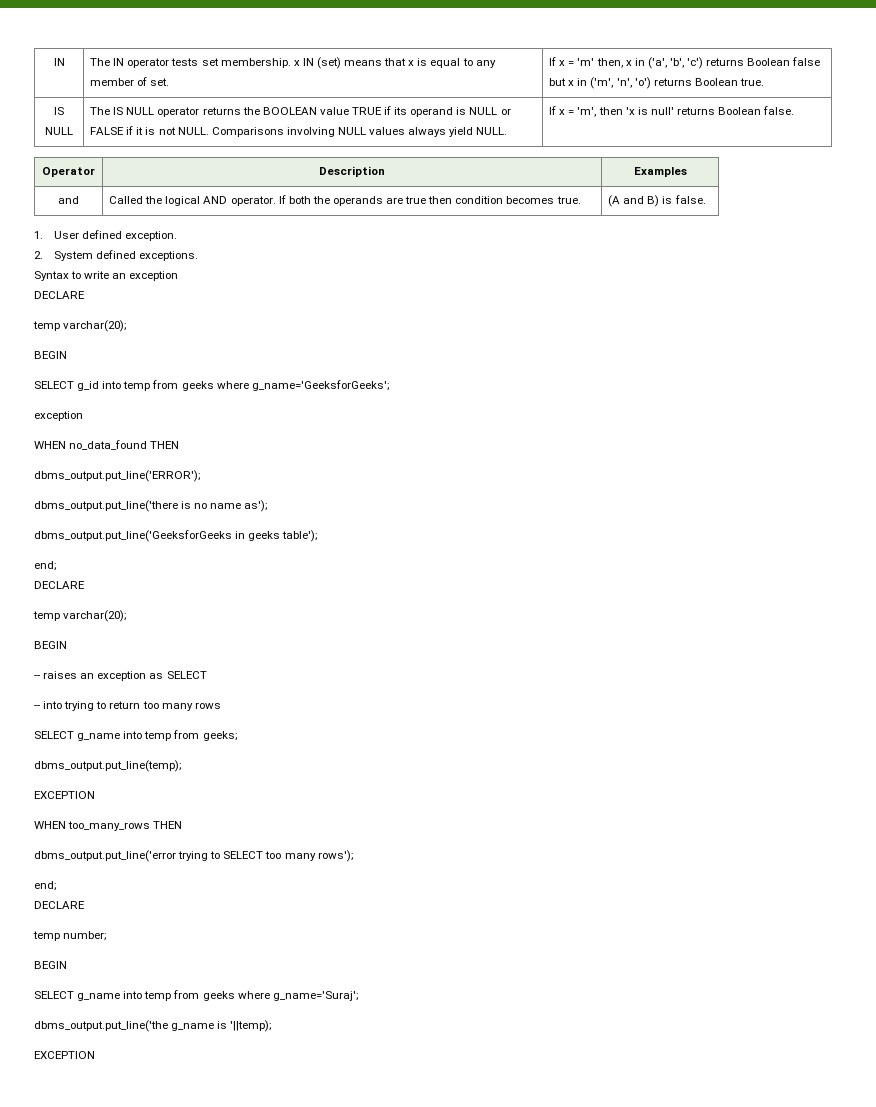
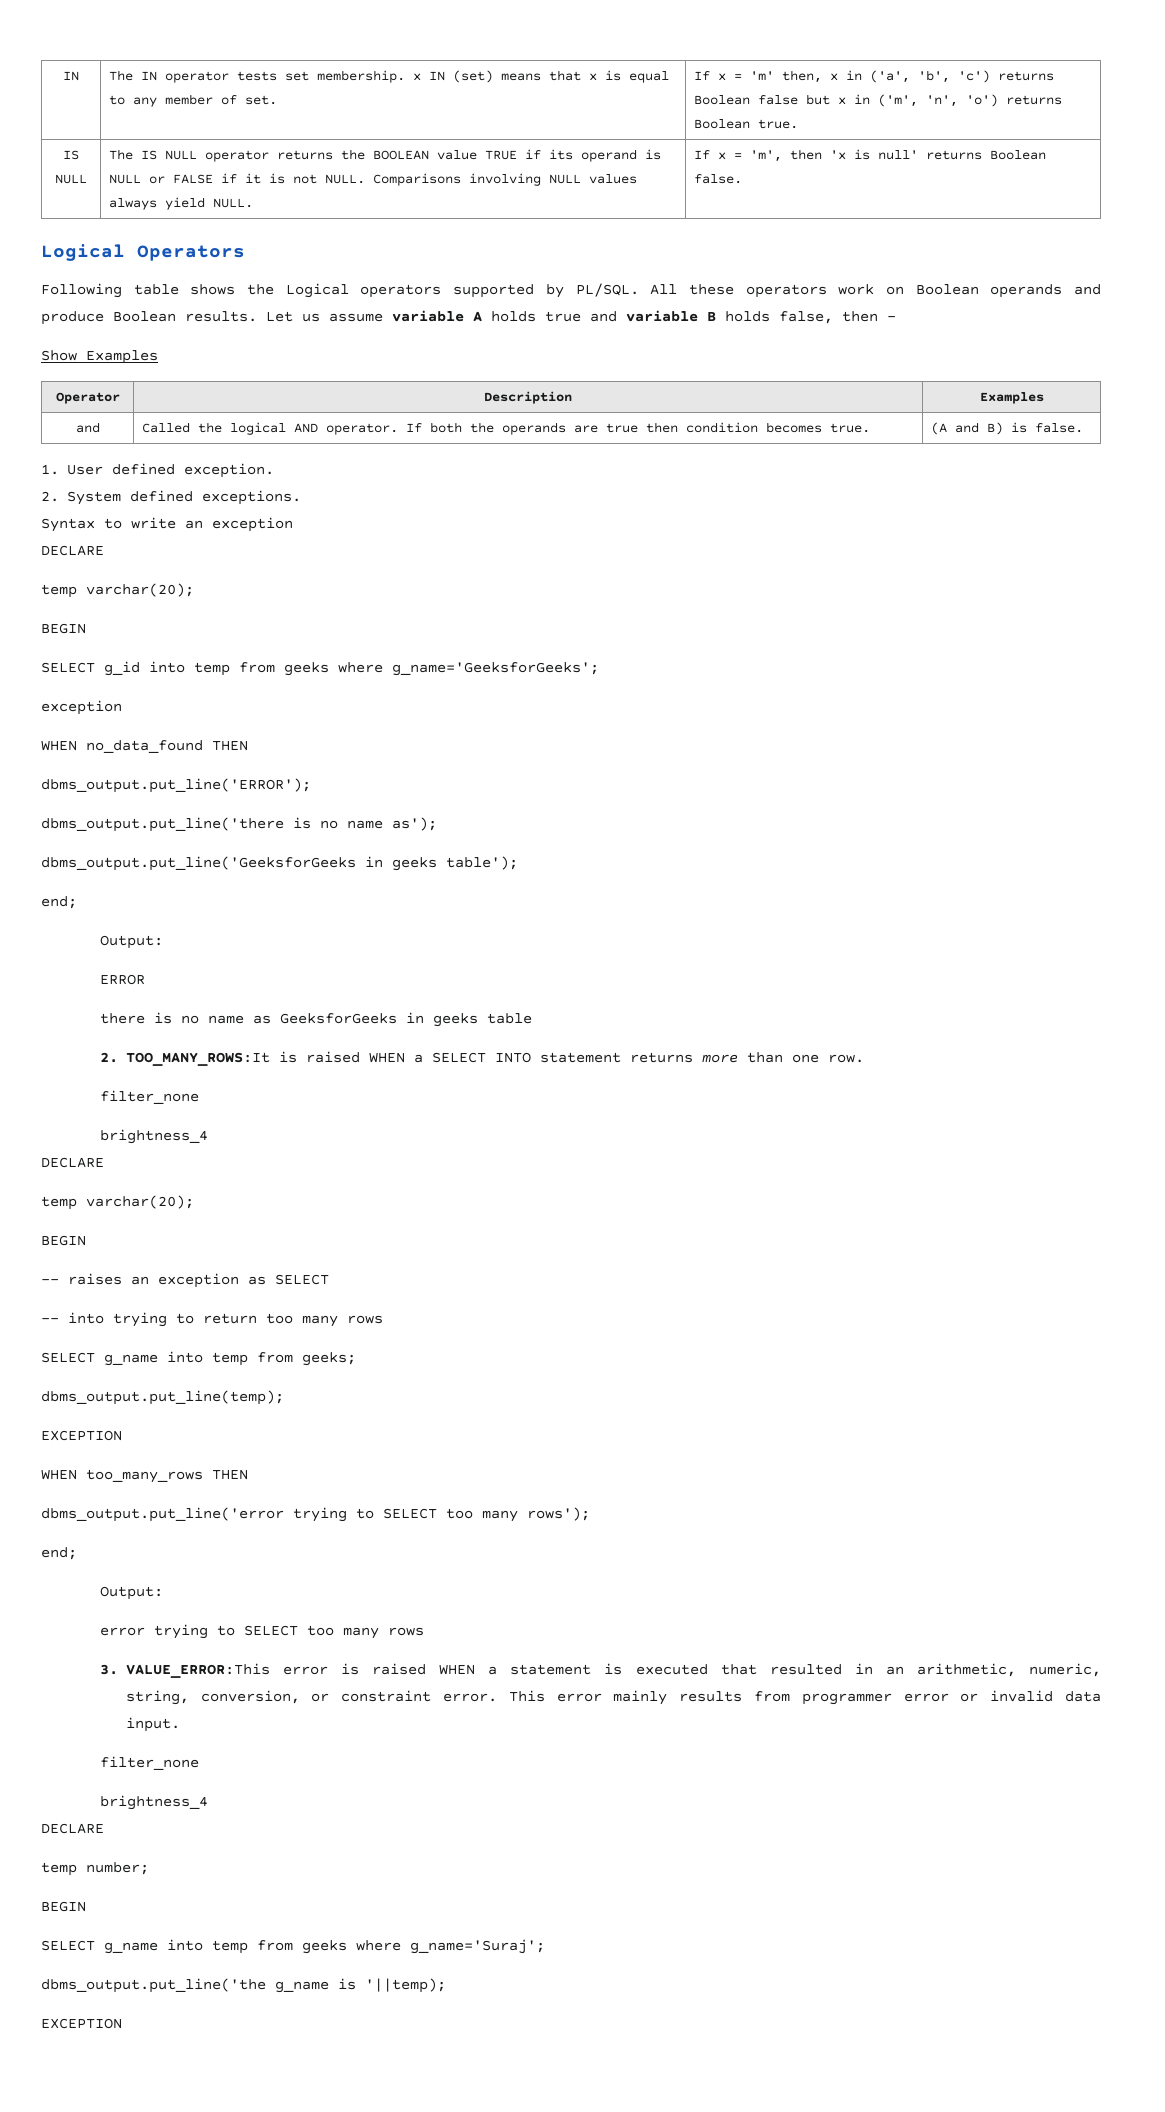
+ Logical Operators
+ Following table shows the Logical operators supported by PL/SQL. All these operators work on Boolean operands and produce Boolean results. Let us assume variable A holds true and variable B holds false, then −
+ Show Examples
  dbms_output.put_line('GeeksforGeeks in geeks table');
  end;
+ Output:
+ ERROR
+ there is no name as GeeksforGeeks in geeks table
+ 2. TOO_MANY_ROWS:It is raised WHEN a SELECT INTO statement returns more than one row.
+ filter_none
+ brightness_4
  dbms_output.put_line('error trying to SELECT too many rows');
  end;
+ Output:
+ error trying to SELECT too many rows
+ 3. VALUE_ERROR:This error is raised WHEN a statement is executed that resulted in an arithmetic, numeric, string, conversion, or constraint error. This error mainly results from programmer error or invalid data input.
+ filter_none
+ brightness_4

